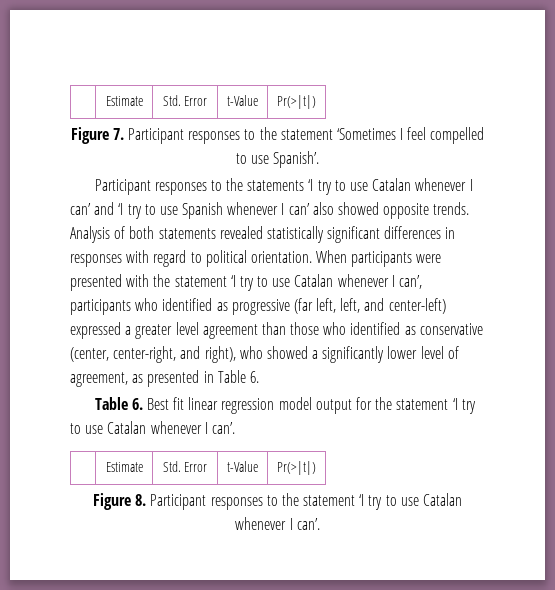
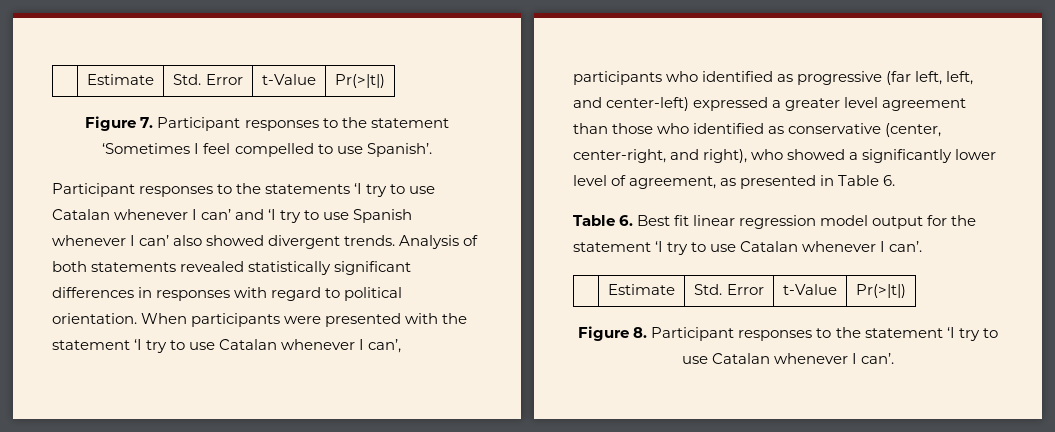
- Participant responses to the statements ‘I try to use Catalan whenever I can’ and ‘I try to use Spanish whenever I can’ also showed opposite trends.
+ Participant responses to the statements ‘I try to use Catalan whenever I can’ and ‘I try to use Spanish whenever I can’ also showed divergent trends.

